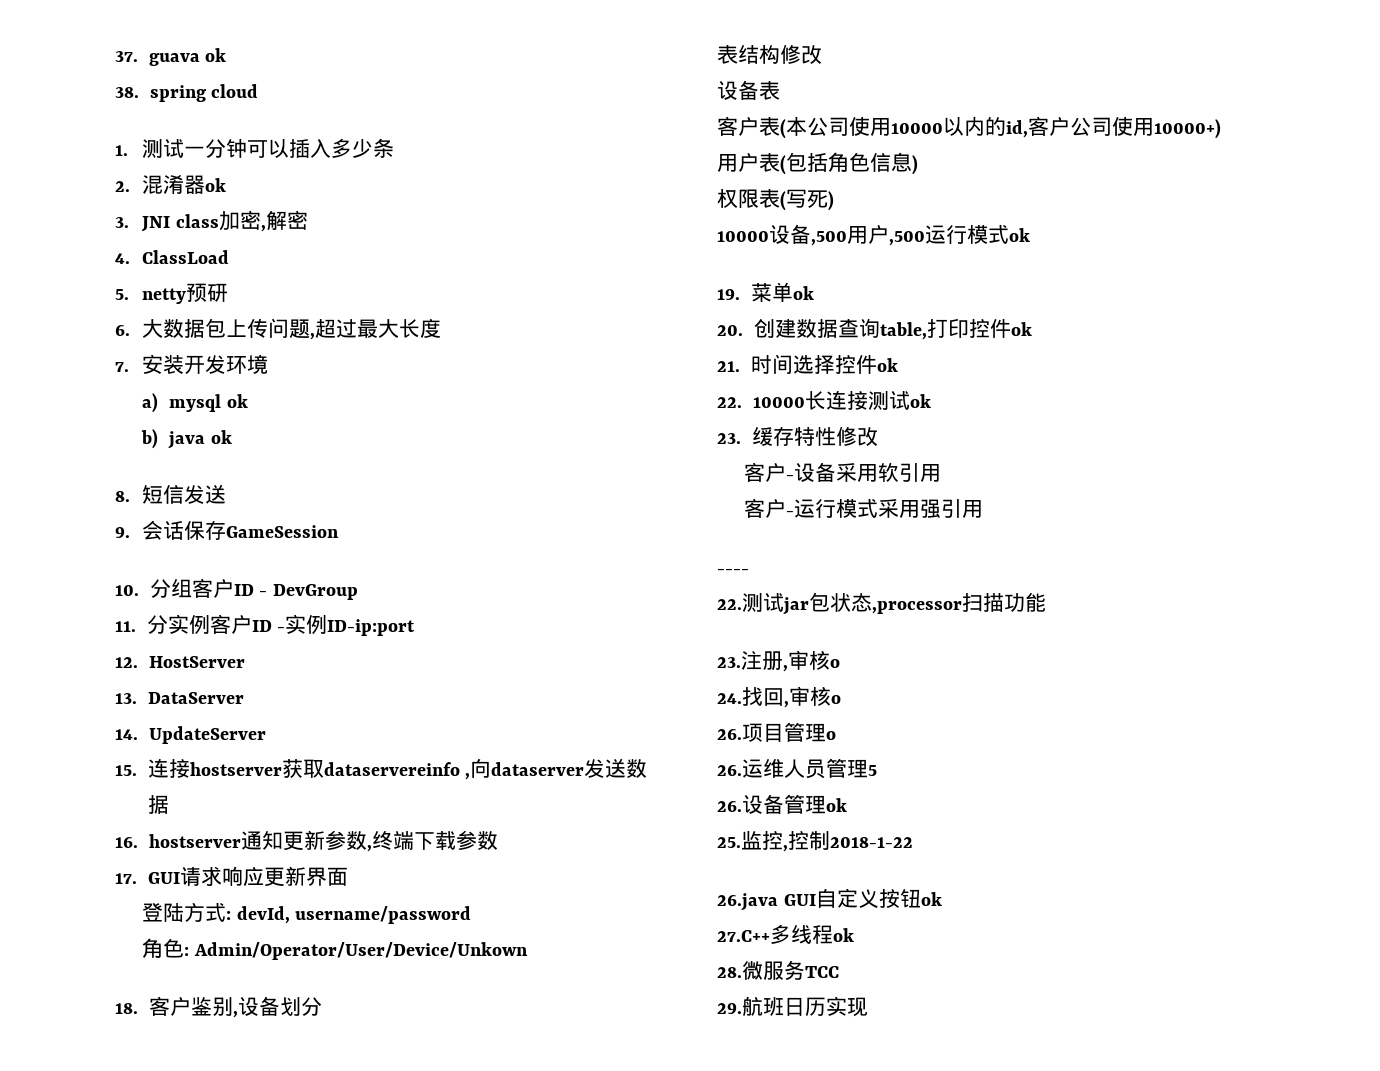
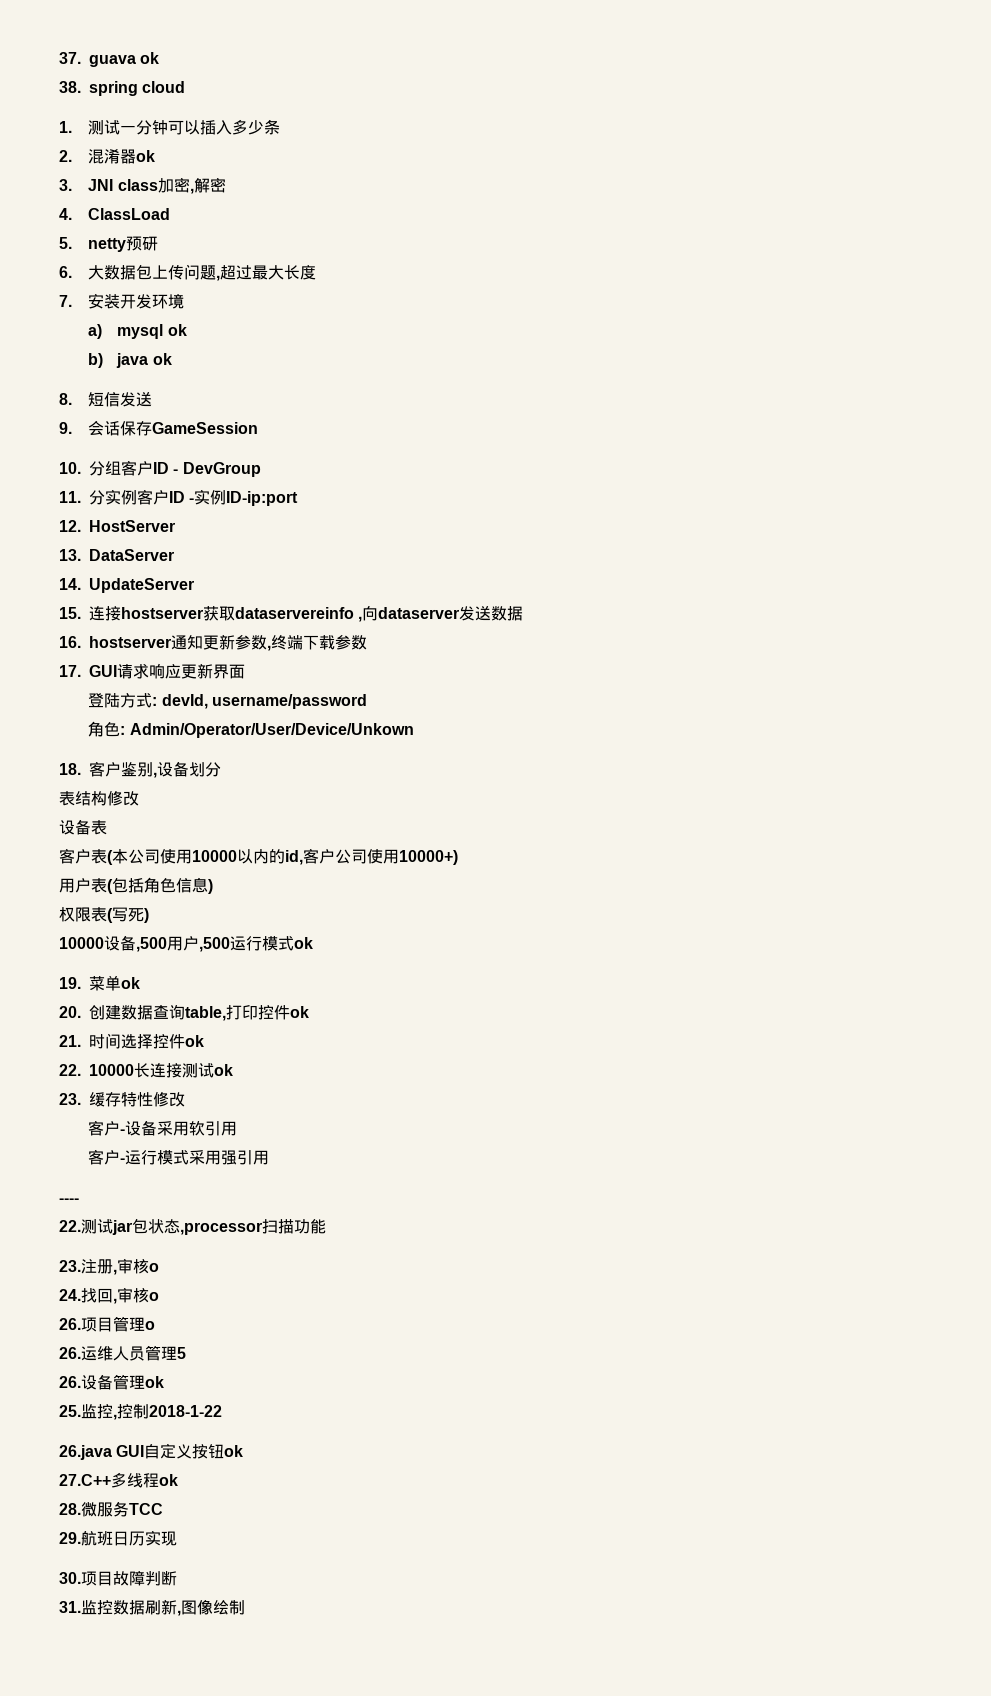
+ 30.项目故障判断
+ 31.监控数据刷新,图像绘制

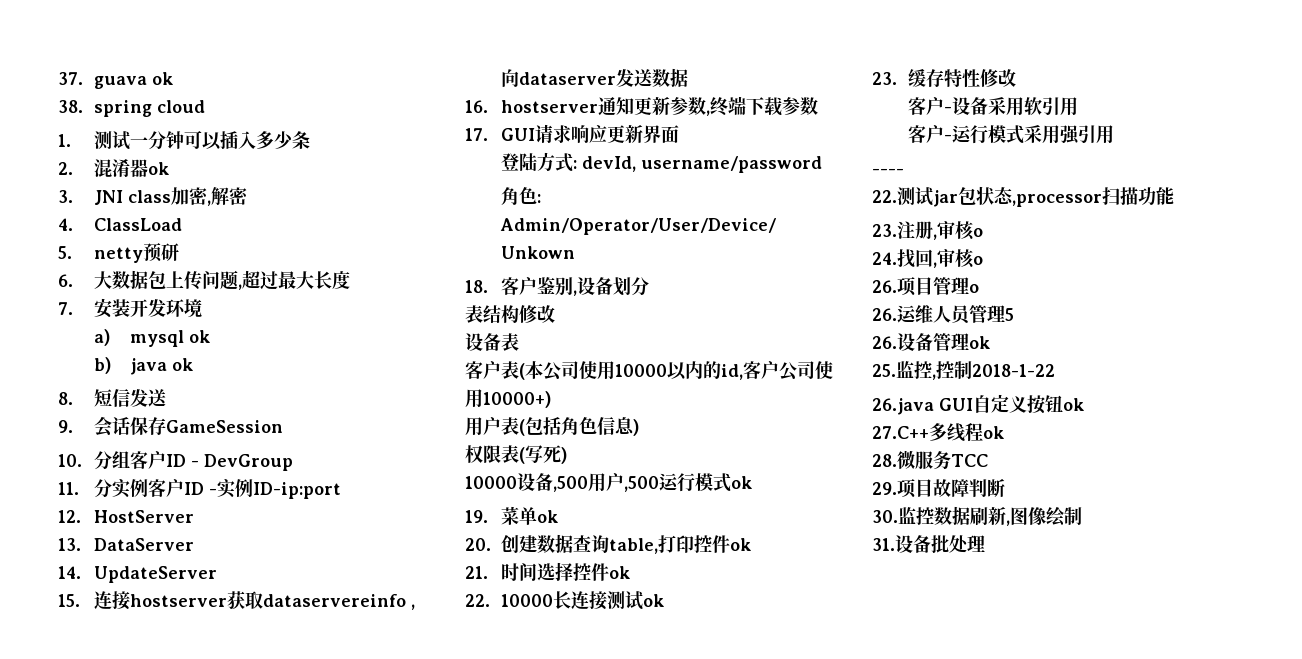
- 29.航班日历实现
- 30.项目故障判断
+ 29.项目故障判断
- 31.监控数据刷新,图像绘制
+ 30.监控数据刷新,图像绘制
+ 31.设备批处理

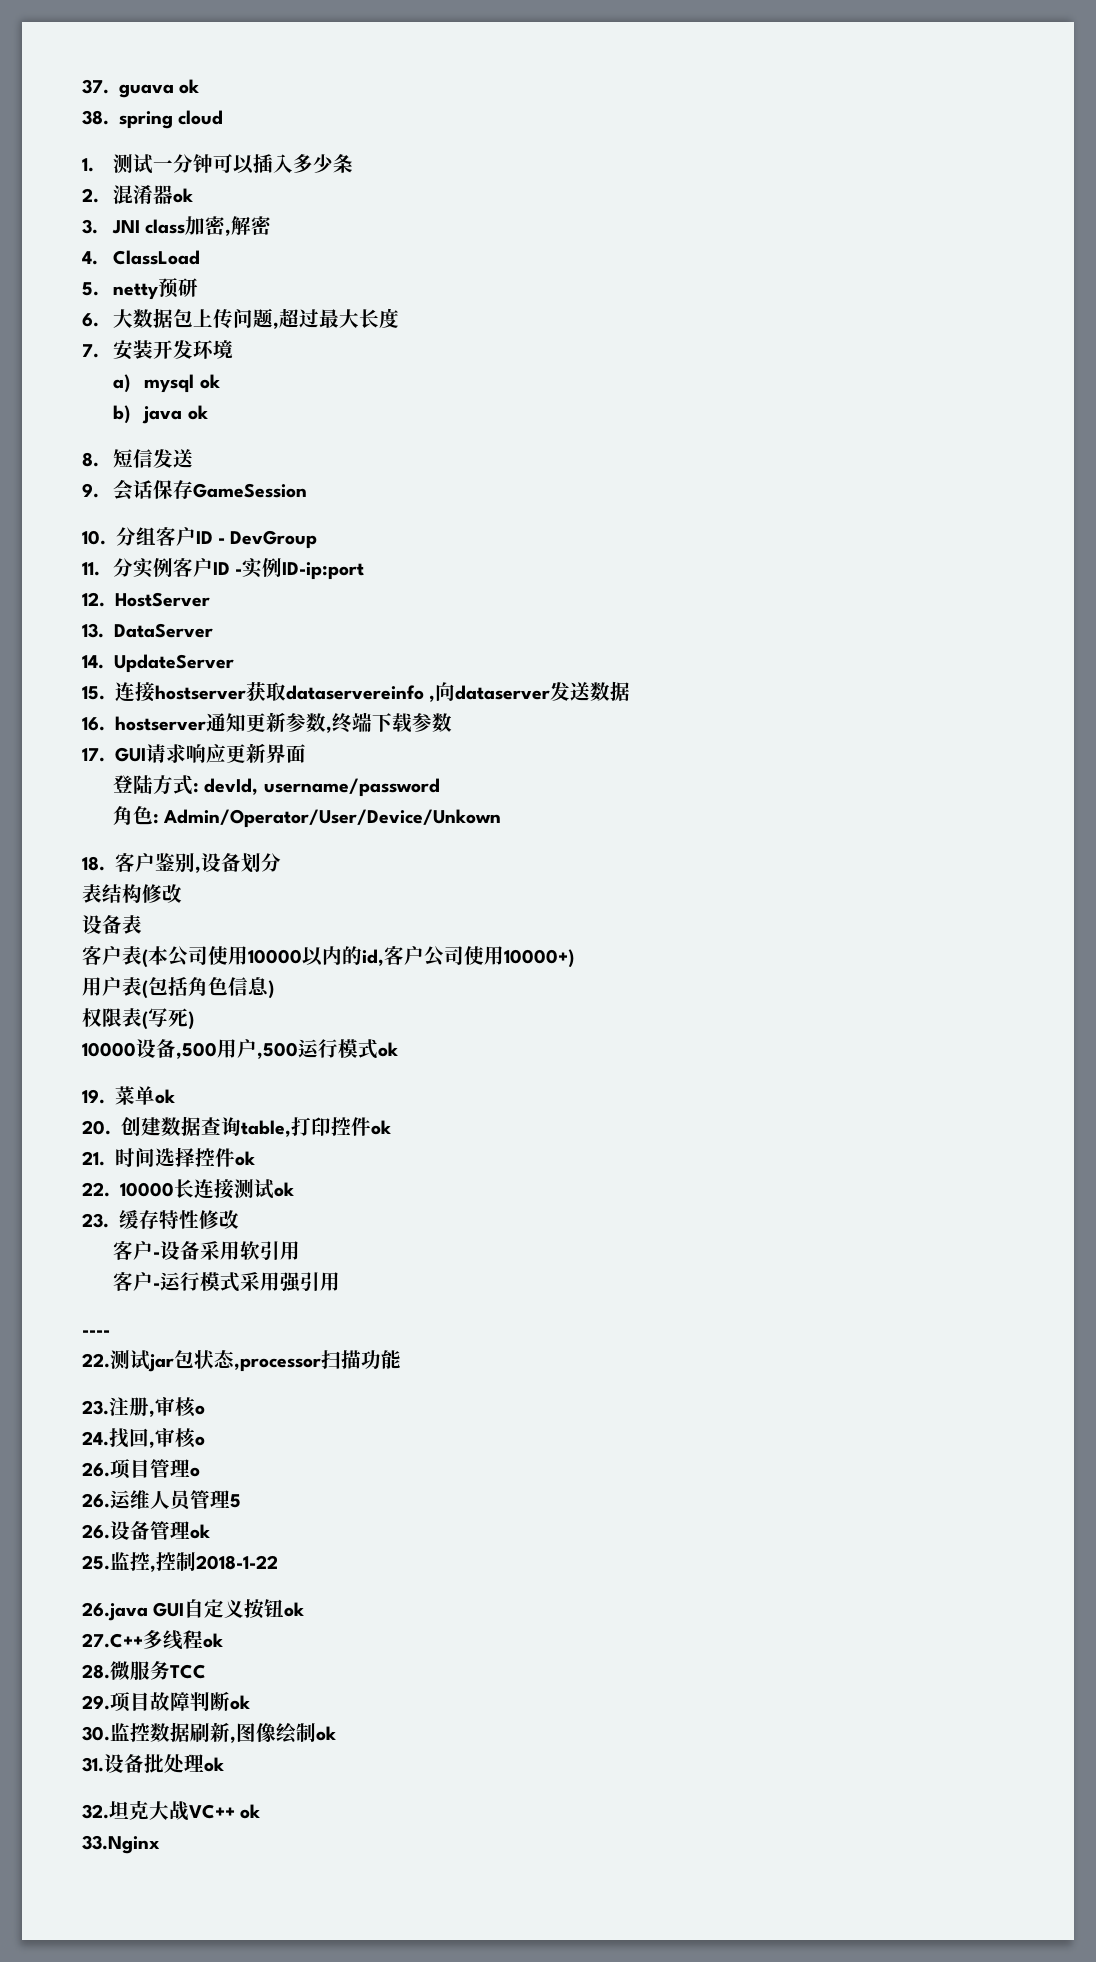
- 29.项目故障判断
+ 29.项目故障判断ok
- 30.监控数据刷新,图像绘制
+ 30.监控数据刷新,图像绘制ok
- 31.设备批处理
+ 31.设备批处理ok
+ 32.坦克大战VC++ ok
+ 33.Nginx

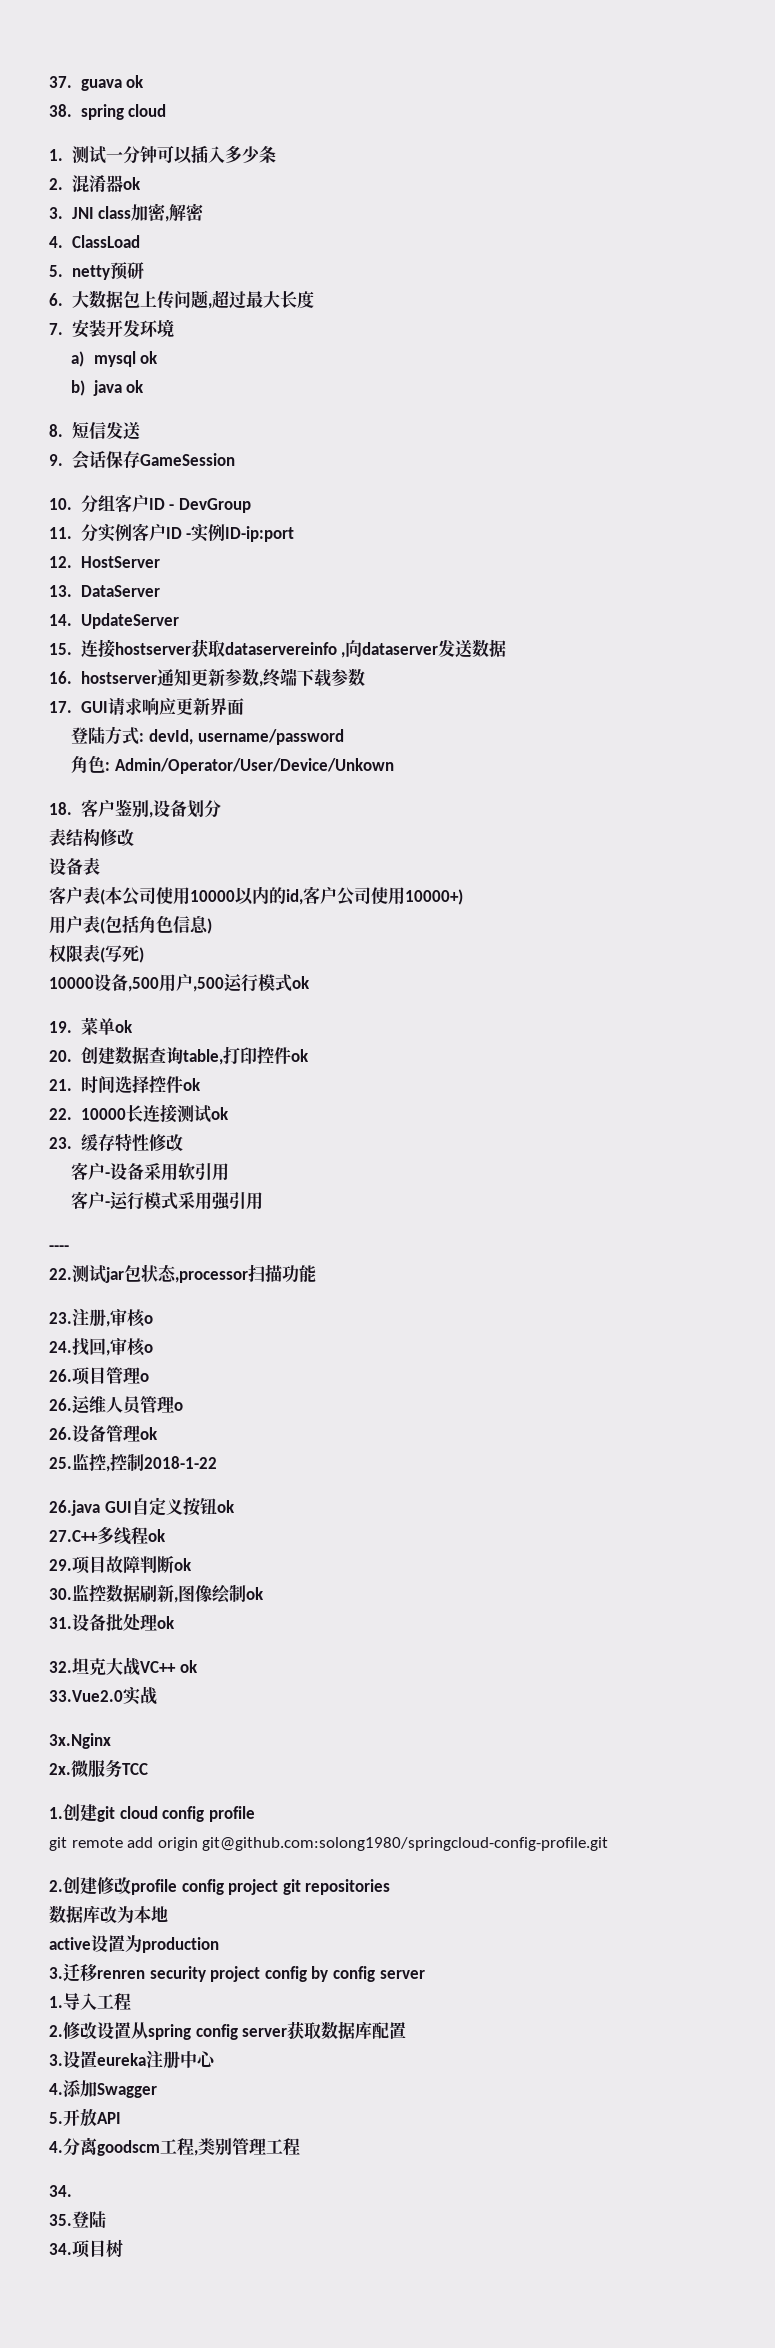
- 26.运维人员管理5
+ 26.运维人员管理o
- 28.微服务TCC
- 33.Nginx
+ 33.Vue2.0实战
+ 3x.Nginx
+ 2x.微服务TCC
+ 1.创建git cloud config profile
+ git remote add origin git@github.com:solong1980/springcloud-config-profile.git
+ 2.创建修改profile config project git repositories
+ 数据库改为本地
+ active设置为production
+ 3.迁移renren security project config by config server
+ 1.导入工程
+ 2.修改设置从spring config server获取数据库配置
+ 3.设置eureka注册中心
+ 4.添加Swagger
+ 5.开放API
+ 4.分离goodscm工程,类别管理工程
+ 34.
+ 35.登陆
+ 34.项目树

